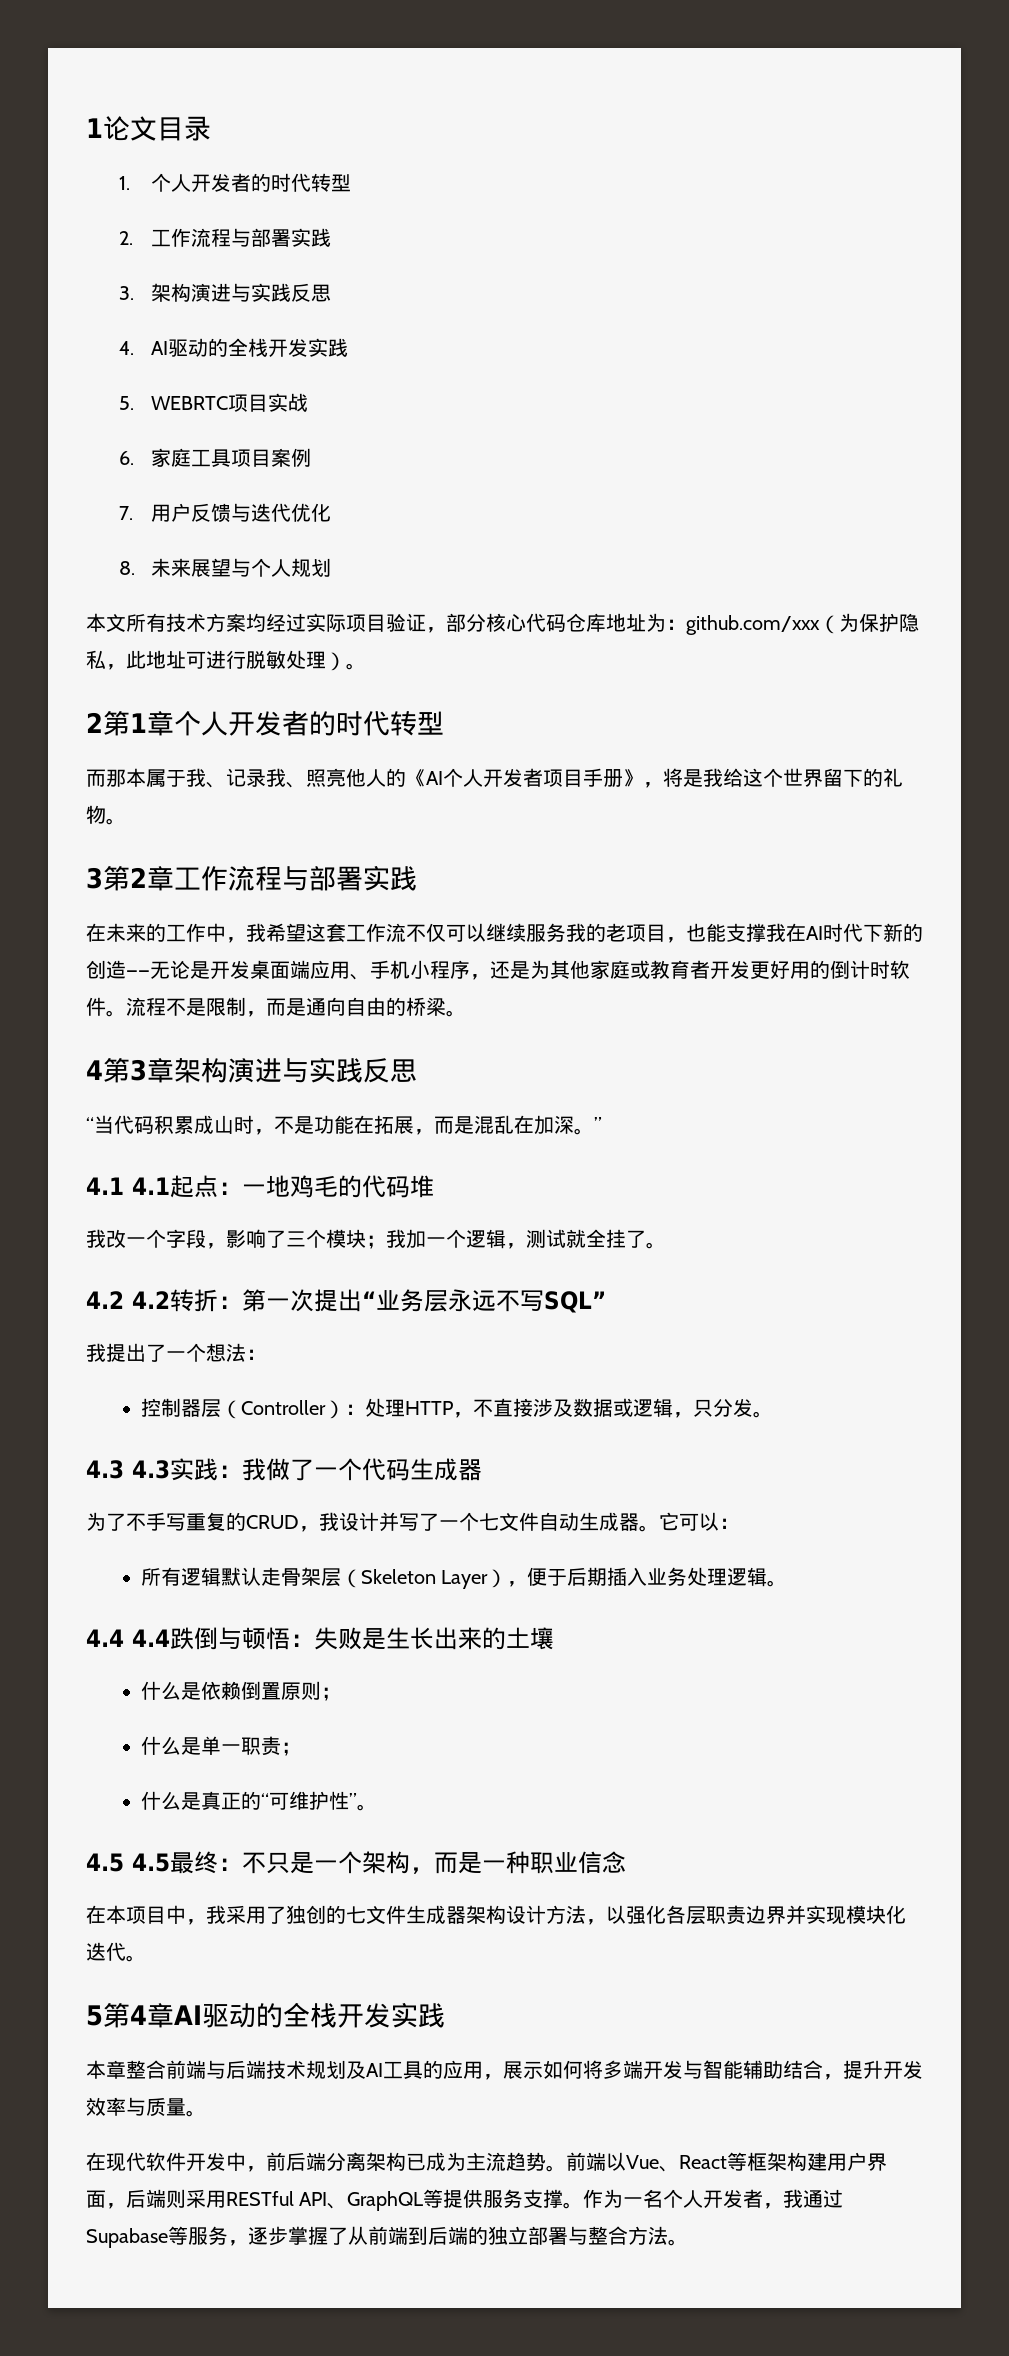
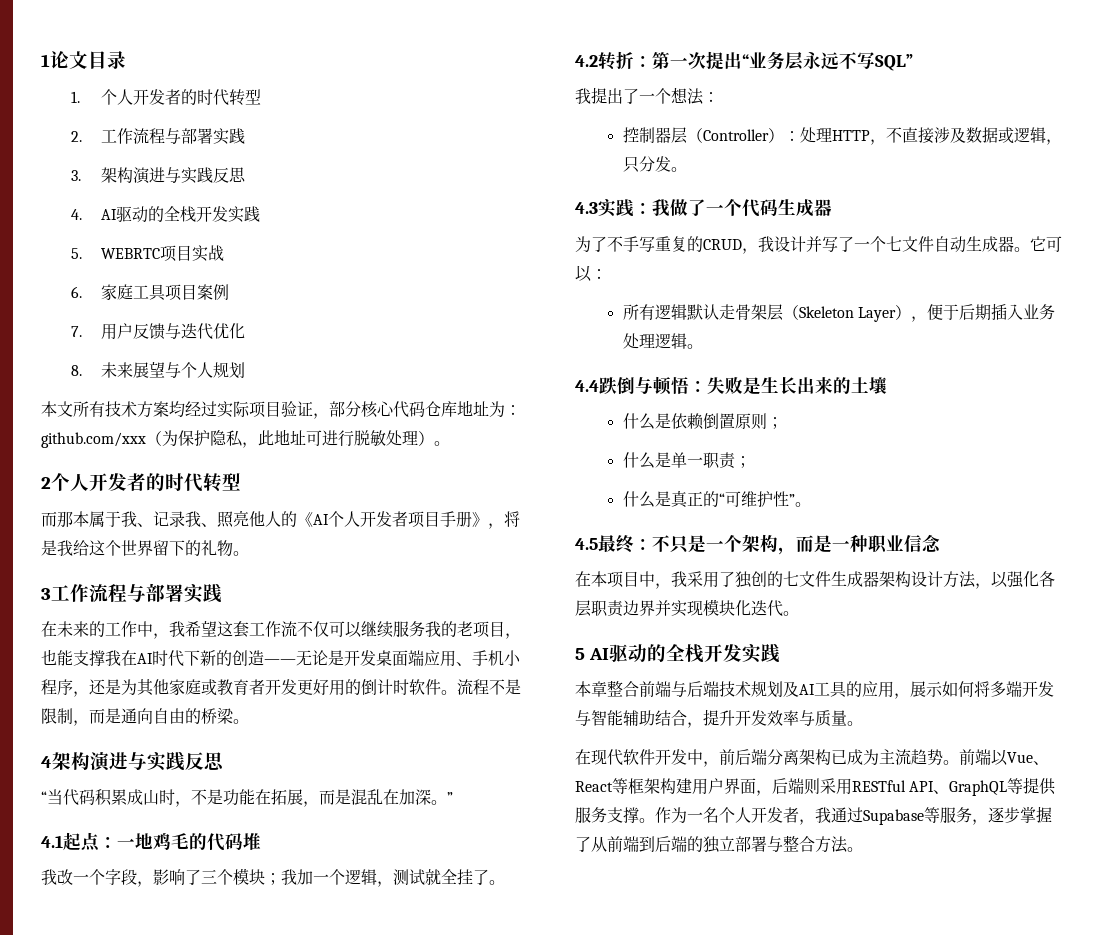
- 2第1章个人开发者的时代转型
+ 2个人开发者的时代转型
- 3第2章工作流程与部署实践
+ 3工作流程与部署实践
- 4第3章架构演进与实践反思
+ 4架构演进与实践反思
- 4.1 4.1起点：一地鸡毛的代码堆
+ 4.1起点：一地鸡毛的代码堆
- 4.2 4.2转折：第一次提出“业务层永远不写SQL”
+ 4.2转折：第一次提出“业务层永远不写SQL”
- 4.3 4.3实践：我做了一个代码生成器
+ 4.3实践：我做了一个代码生成器
- 4.4 4.4跌倒与顿悟：失败是生长出来的土壤
+ 4.4跌倒与顿悟：失败是生长出来的土壤
- 4.5 4.5最终：不只是一个架构，而是一种职业信念
+ 4.5最终：不只是一个架构，而是一种职业信念
- 5第4章AI驱动的全栈开发实践
+ 5 AI驱动的全栈开发实践

